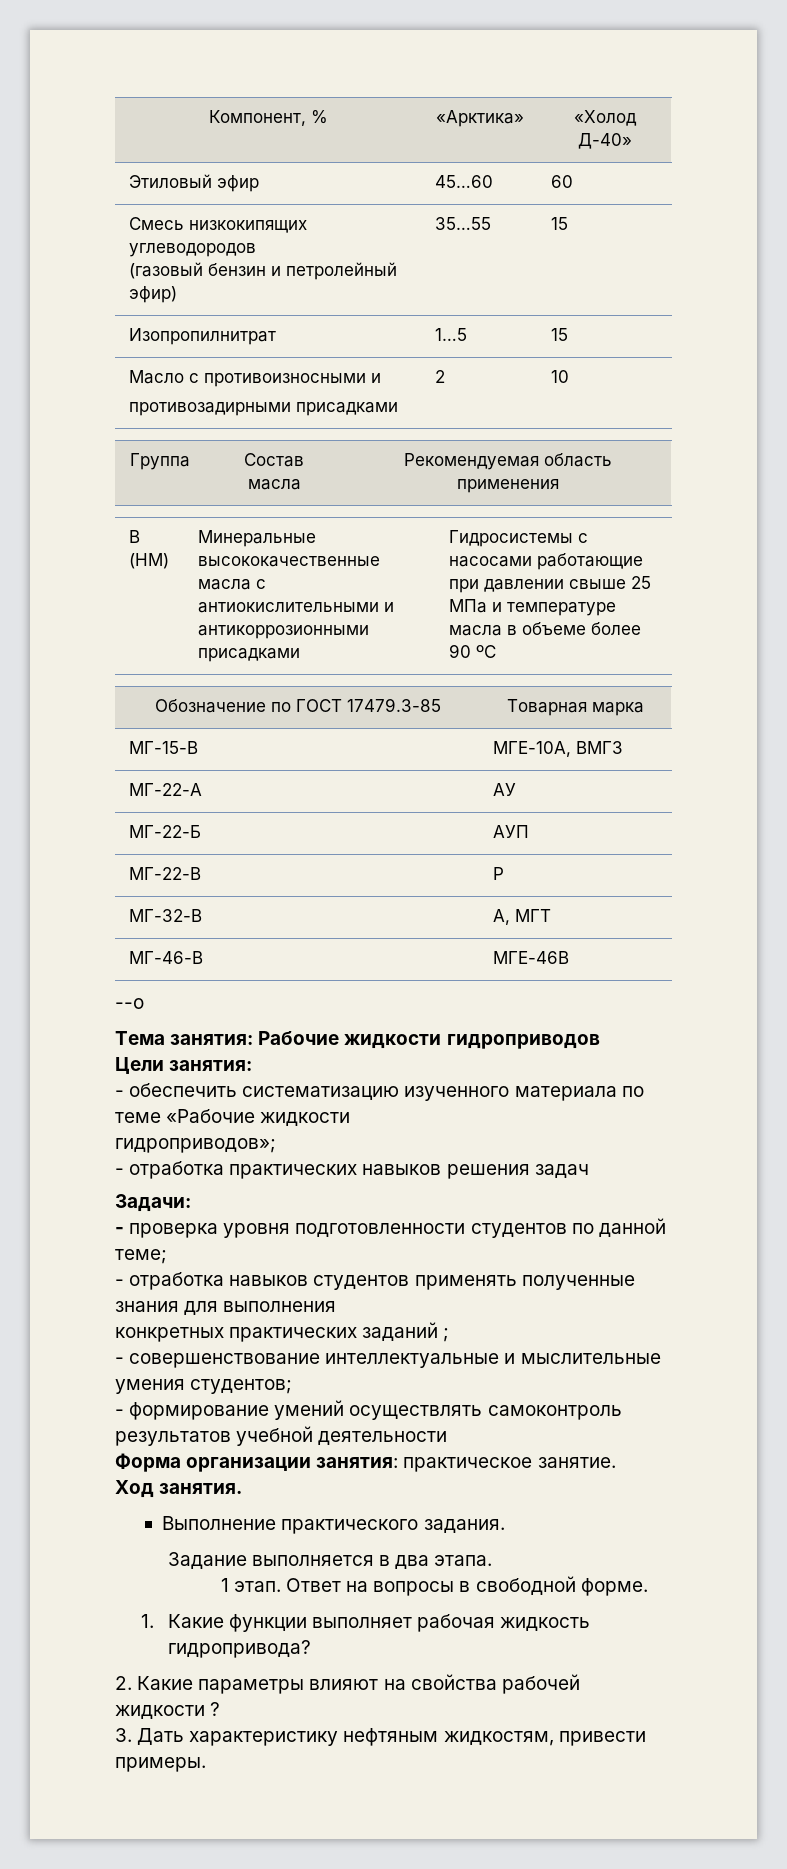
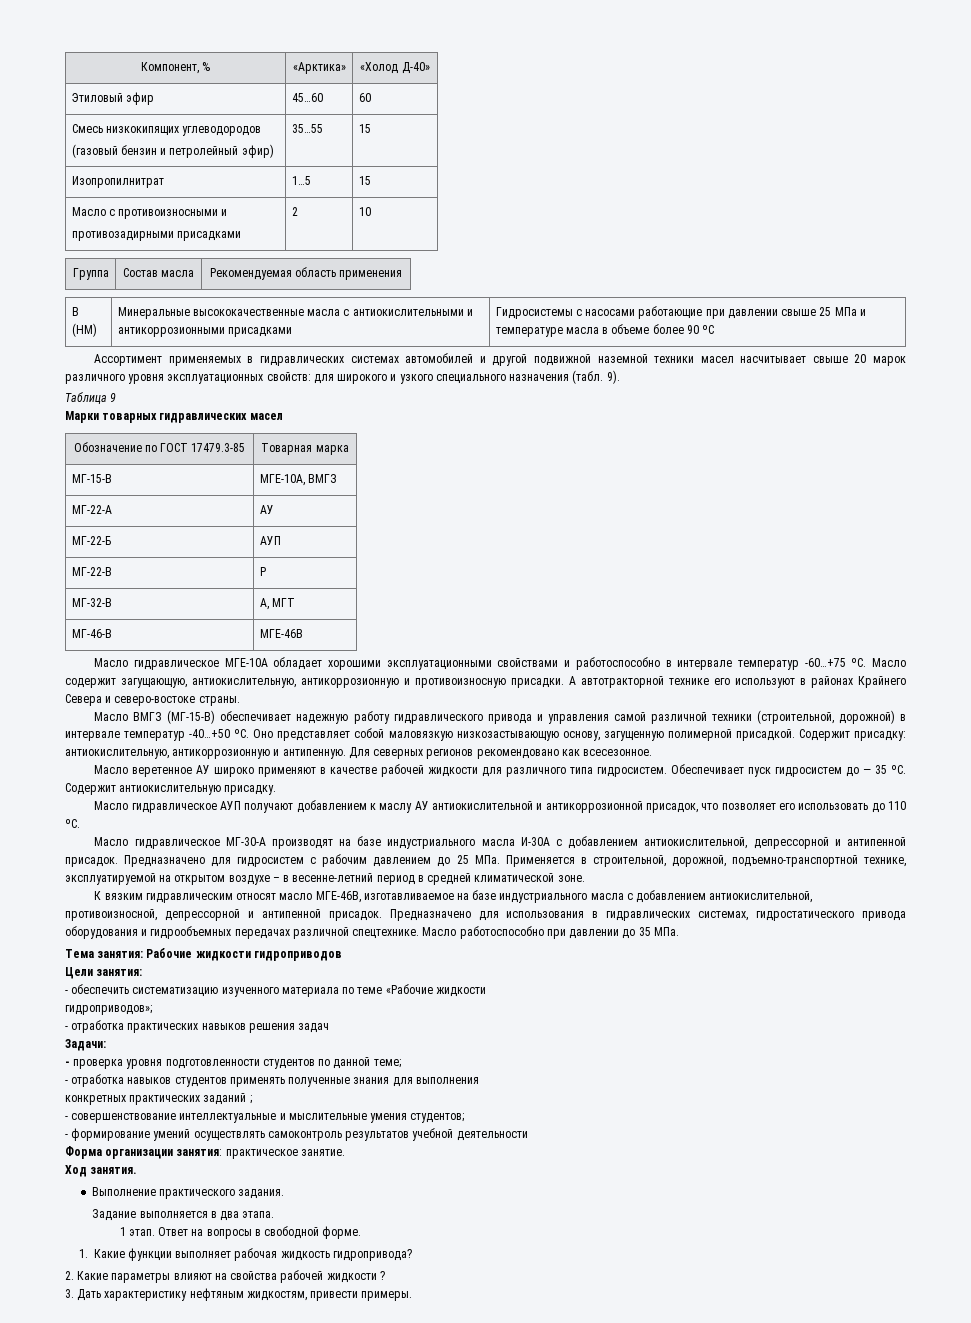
+ Ассортимент применяемых в гидравлических системах автомобилей и другой подвижной наземной техники масел насчитывает свыше 20 марок различного уровня эксплуатационных свойств: для широкого и узкого специального назначения (табл. 9).
+ Таблица 9
+ Марки товарных гидравлических масел
- --о
+ Масло гидравлическое МГЕ-10А обладает хорошими эксплуатационными свойствами и работоспособно в интервале температур -60…+75 ºС. Масло содержит загущающую, антиокислительную, антикоррозионную и противоизносную присадки. А автотракторной технике его используют в районах Крайнего Севера и северо-востоке страны.
+ Масло ВМГЗ (МГ-15-В) обеспечивает надежную работу гидравлического привода и управления самой различной техники (строительной, дорожной) в интервале температур -40…+50 ºС. Оно представляет собой маловязкую низкозастывающую основу, загущенную полимерной присадкой. Содержит присадку: антиокислительную, антикоррозионную и антипенную. Для северных регионов рекомендовано как всесезонное.
+ Масло веретенное АУ широко применяют в качестве рабочей жидкости для различного типа гидросистем. Обеспечивает пуск гидросистем до — 35 ºС. Содержит антиокислительную присадку.
+ Масло гидравлическое АУП получают добавлением к маслу АУ антиокислительной и антикоррозионной присадок, что позволяет его использовать до 110 ºС.
+ Масло гидравлическое МГ-30-А производят на базе индустриального масла И-30А с добавлением антиокислительной, депрессорной и антипенной присадок. Предназначено для гидросистем с рабочим давлением до 25 МПа. Применяется в строительной, дорожной, подъемно-транспортной технике, эксплуатируемой на открытом воздухе – в весенне-летний период в средней климатической зоне.
+ К вязким гидравлическим относят масло МГЕ-46В, изготавливаемое на базе индустриального масла с добавлением антиокислительной, противоизносной, депрессорной и антипенной присадок. Предназначено для использования в гидравлических системах, гидростатического привода оборудования и гидрообъемных передачах различной спецтехнике. Масло работоспособно при давлении до 35 МПа.

